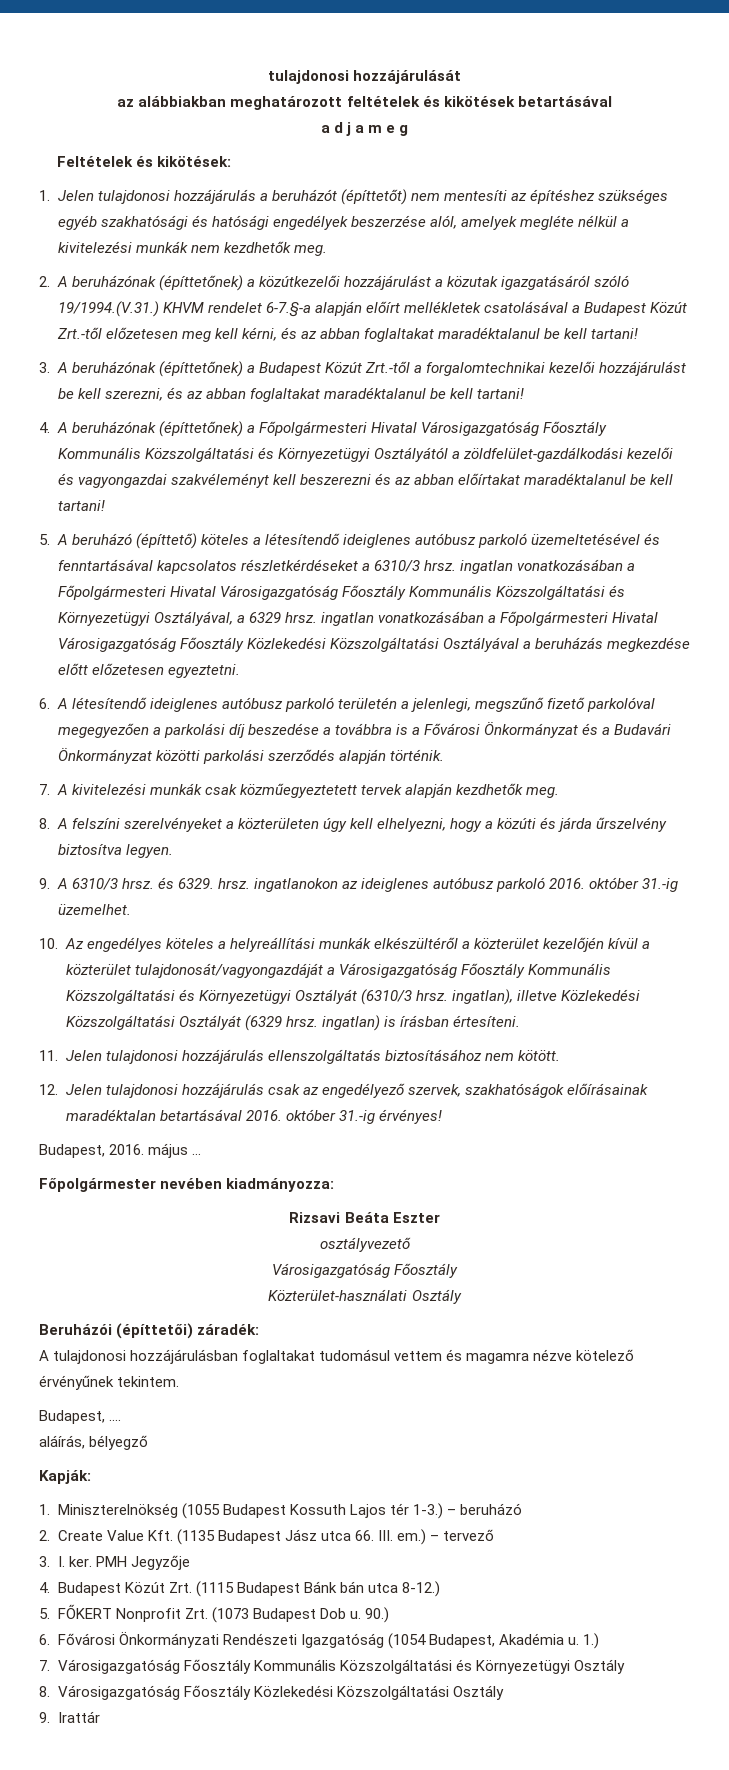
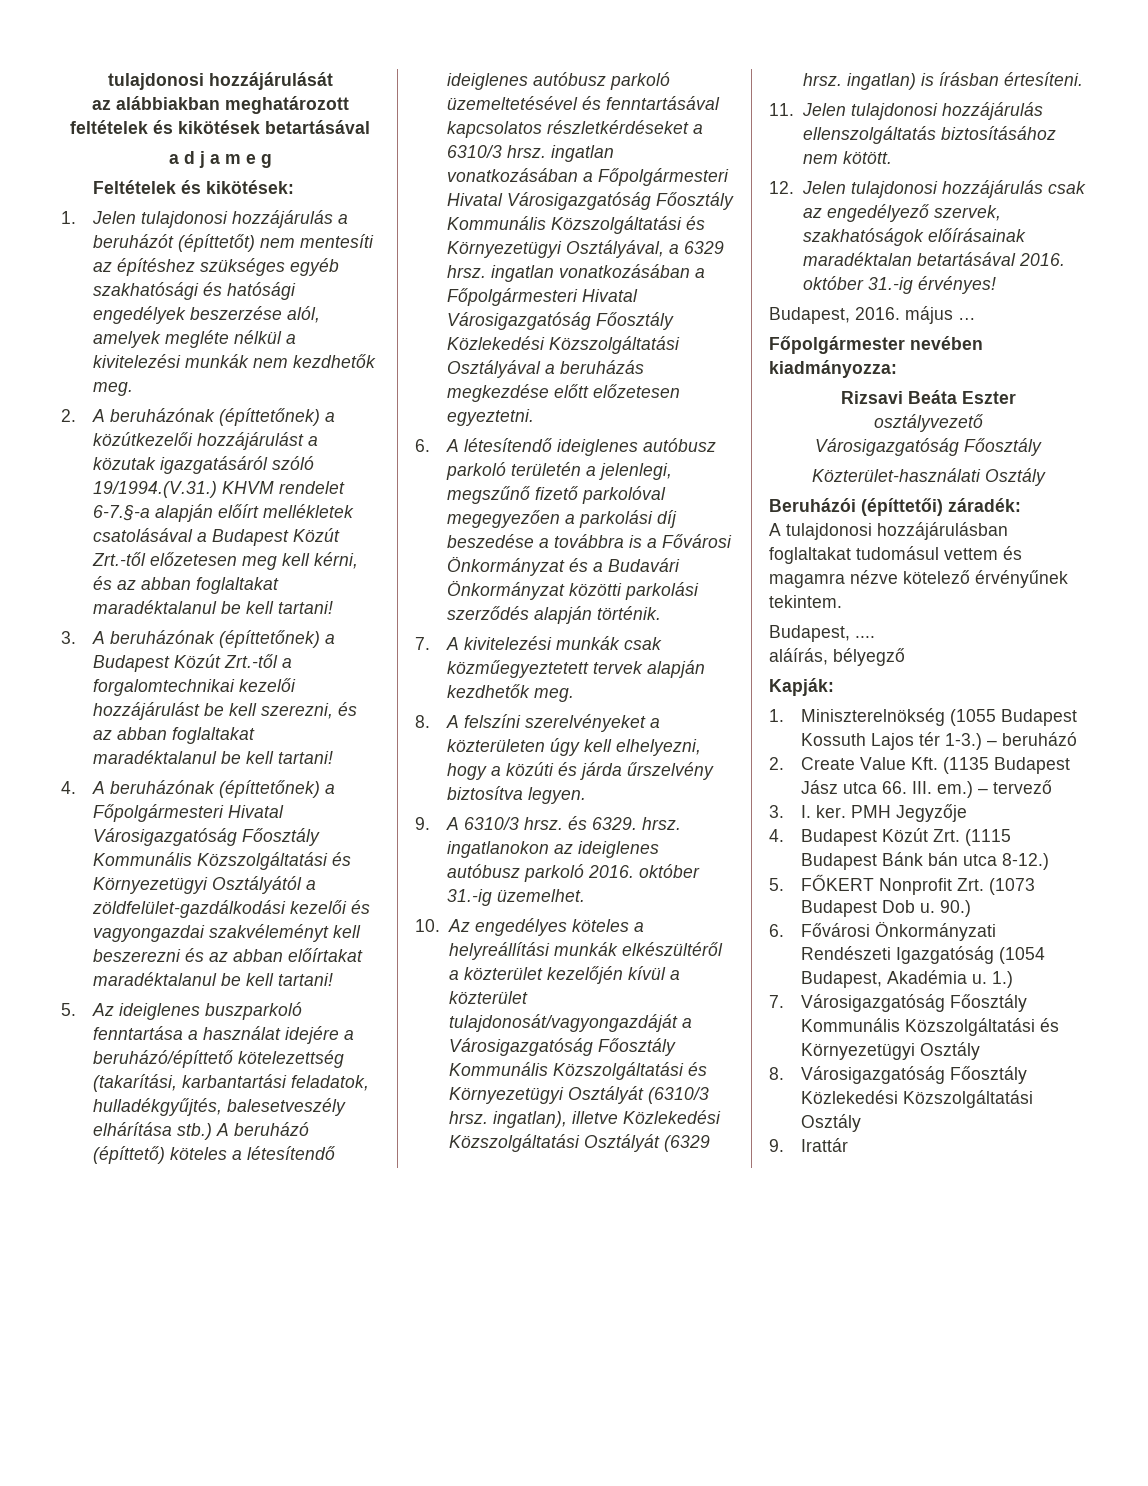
- 5. A beruházó (építtető) köteles a létesítendő ideiglenes autóbusz parkoló üzemeltetésével és fenntartásával kapcsolatos részletkérdéseket a 6310/3 hrsz. ingatlan vonatkozásában a Főpolgármesteri Hivatal Városigazgatóság Főosztály Kommunális Közszolgáltatási és Környezetügyi Osztályával, a 6329 hrsz. ingatlan vonatkozásában a Főpolgármesteri Hivatal Városigazgatóság Főosztály Közlekedési Közszolgáltatási Osztályával a beruházás megkezdése előtt előzetesen egyeztetni.
+ 5. Az ideiglenes buszparkoló fenntartása a használat idejére a beruházó/építtető kötelezettség (takarítási, karbantartási feladatok, hulladékgyűjtés, balesetveszély elhárítása stb.) A beruházó (építtető) köteles a létesítendő ideiglenes autóbusz parkoló üzemeltetésével és fenntartásával kapcsolatos részletkérdéseket a 6310/3 hrsz. ingatlan vonatkozásában a Főpolgármesteri Hivatal Városigazgatóság Főosztály Kommunális Közszolgáltatási és Környezetügyi Osztályával, a 6329 hrsz. ingatlan vonatkozásában a Főpolgármesteri Hivatal Városigazgatóság Főosztály Közlekedési Közszolgáltatási Osztályával a beruházás megkezdése előtt előzetesen egyeztetni.

